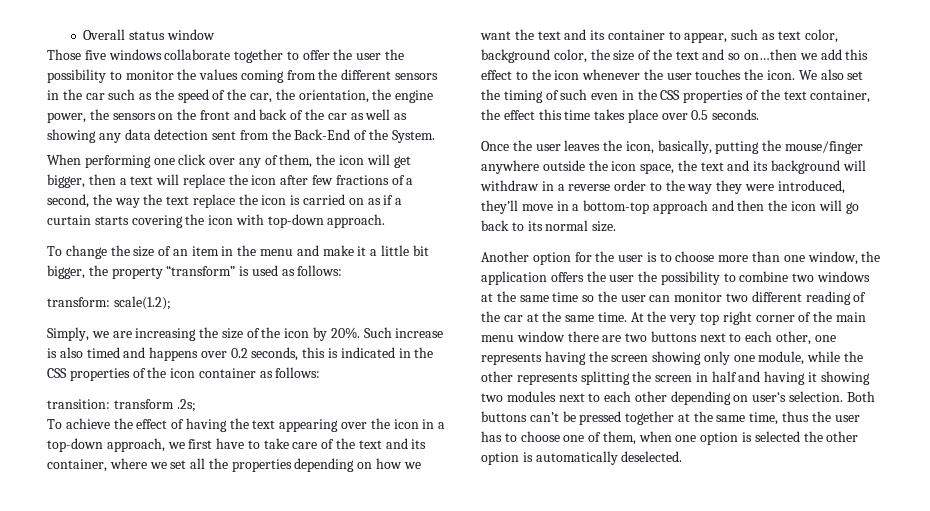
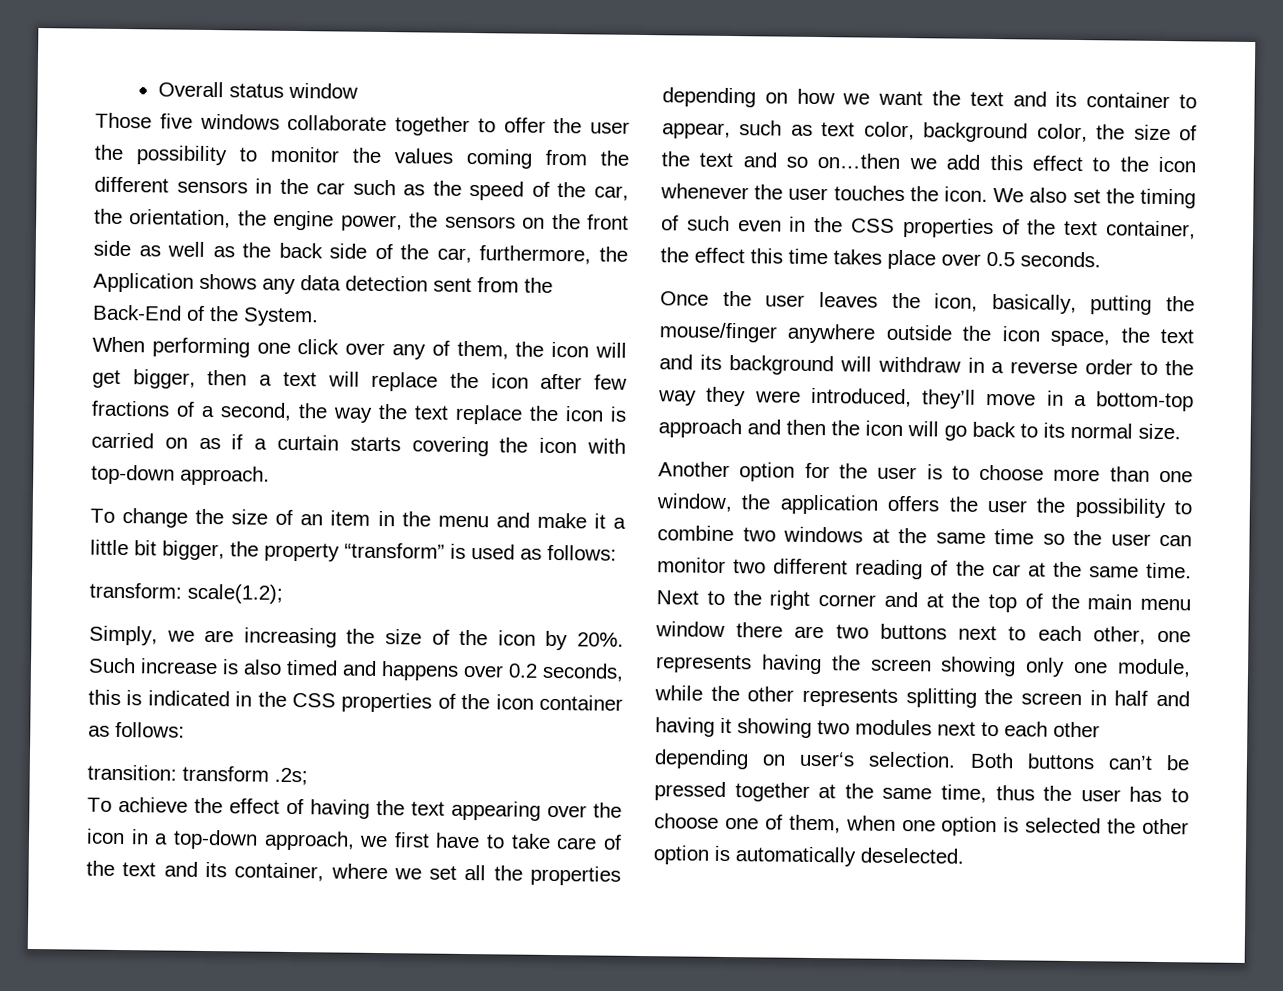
- Those five windows collaborate together to offer the user the possibility to monitor the values coming from the different sensors in the car such as the speed of the car, the orientation, the engine power, the sensors on the front and back of the car as well as showing any data detection sent from the Back-End of the System.
+ Those five windows collaborate together to offer the user the possibility to monitor the values coming from the different sensors in the car such as the speed of the car, the orientation, the engine power, the sensors on the front side as well as the back side of the car, furthermore, the Application shows any data detection sent from the Back-End of the System.
- At the very top right corner of the main menu window there are two buttons next to each other, one represents having the screen showing only one module, while the other represents splitting the screen in half and having it showing two modules next to each other depending on user‘s selection.
+ Next to the right corner and at the top of the main menu window there are two buttons next to each other, one represents having the screen showing only one module, while the other represents splitting the screen in half and having it showing two modules next to each other depending on user‘s selection.

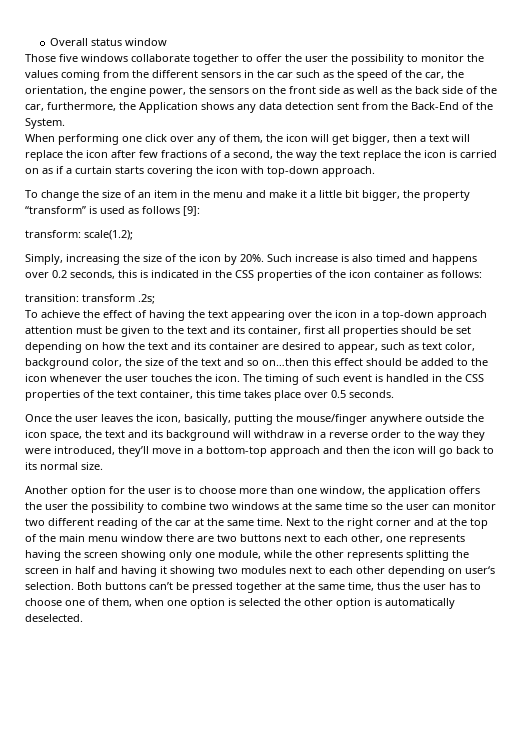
- To change the size of an item in the menu and make it a little bit bigger, the property “transform” is used as follows:
+ To change the size of an item in the menu and make it a little bit bigger, the property “transform” is used as follows [9]:
- Simply, we are increasing the size of the icon by 20%.
+ Simply, increasing the size of the icon by 20%.
- To achieve the effect of having the text appearing over the icon in a top-down approach, we first have to take care of the text and its container, where we set all the properties depending on how we want the text and its container to appear, such as text color, background color, the size of the text and so on…then we add this effect to the icon whenever the user touches the icon.
+ To achieve the effect of having the text appearing over the icon in a top-down approach attention must be given to the text and its container, first all properties should be set depending on how the text and its container are desired to appear, such as text color, background color, the size of the text and so on…then this effect should be added to the icon whenever the user touches the icon.
- We also set the timing of such even in the CSS properties of the text container, the effect this time takes place over 0.5 seconds.
+ The timing of such event is handled in the CSS properties of the text container, this time takes place over 0.5 seconds.

